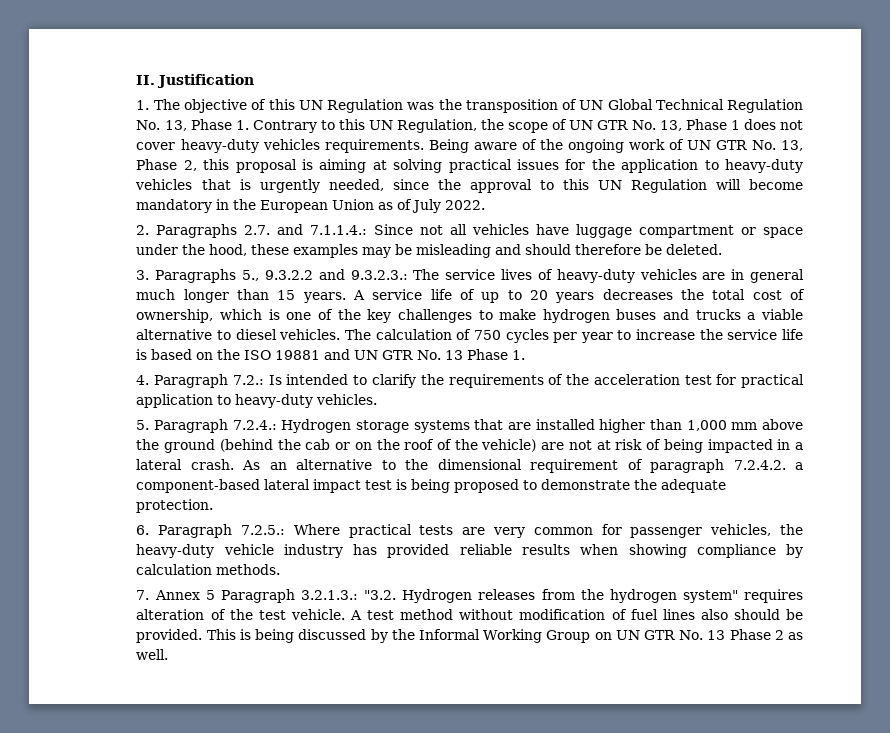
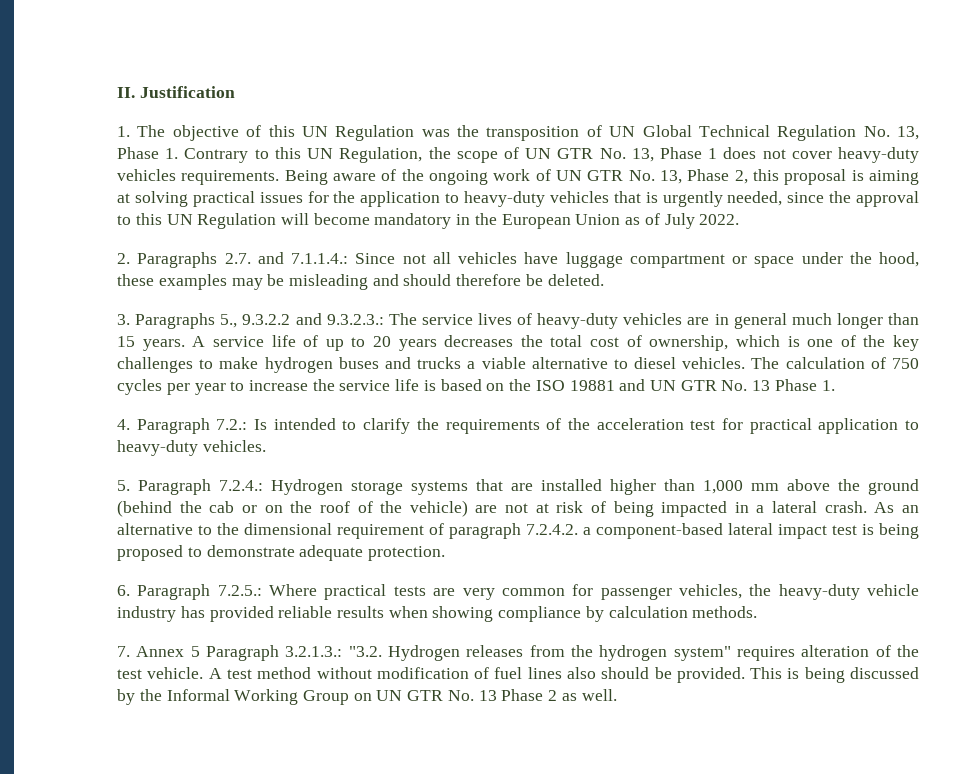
- As an alternative to the dimensional requirement of paragraph 7.2.4.2. a component-based lateral impact test is being proposed to demonstrate the adequate protection.
+ As an alternative to the dimensional requirement of paragraph 7.2.4.2. a component-based lateral impact test is being proposed to demonstrate adequate protection.

